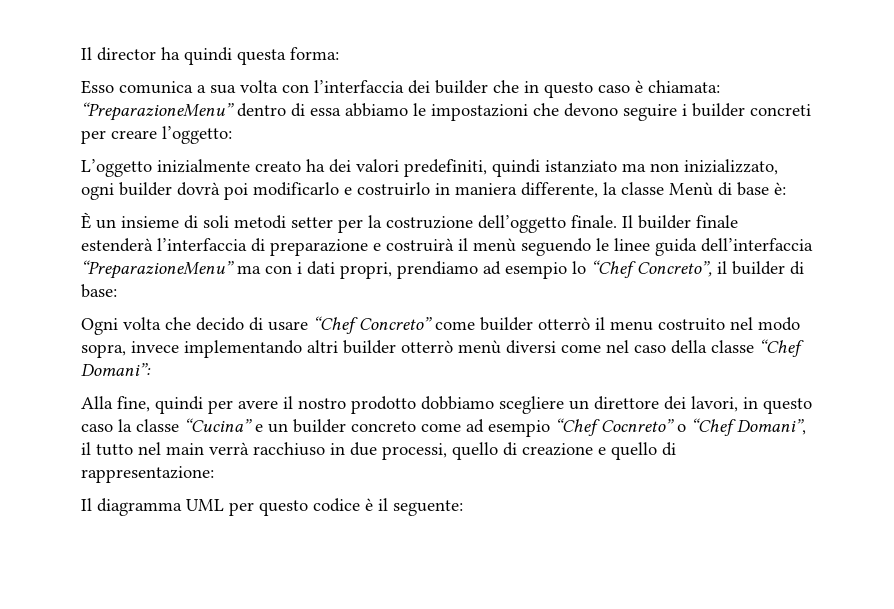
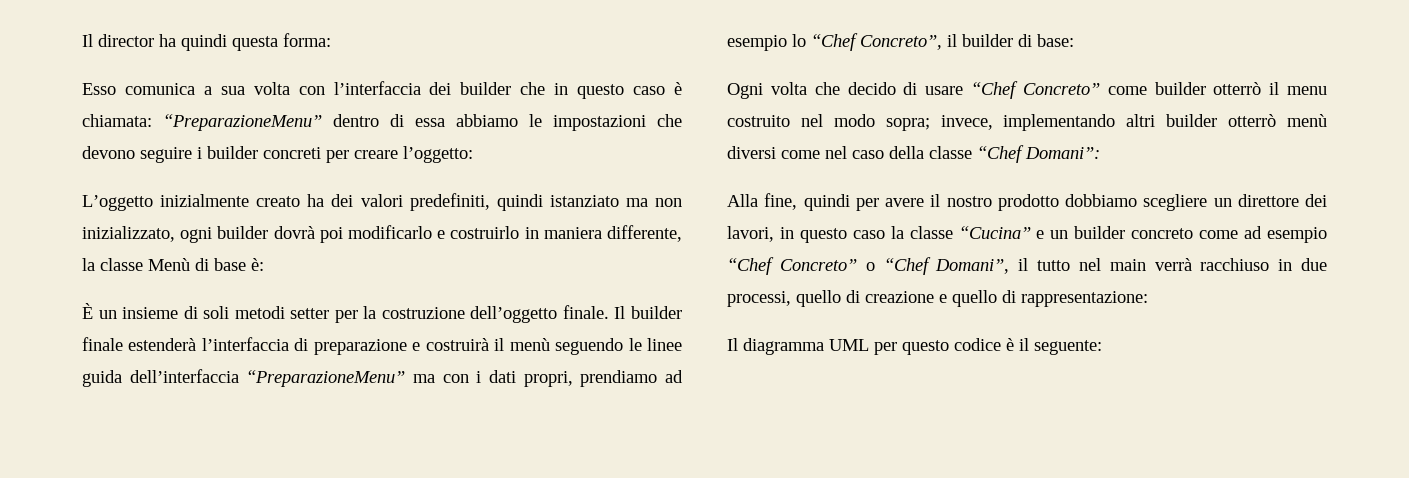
- Ogni volta che decido di usare “Chef Concreto” come builder otterrò il menu costruito nel modo sopra, invece implementando altri builder otterrò menù diversi come nel caso della classe “Chef Domani”:
+ Ogni volta che decido di usare “Chef Concreto” come builder otterrò il menu costruito nel modo sopra; invece, implementando altri builder otterrò menù diversi come nel caso della classe “Chef Domani”:
- Alla fine, quindi per avere il nostro prodotto dobbiamo scegliere un direttore dei lavori, in questo caso la classe “Cucina” e un builder concreto come ad esempio “Chef Cocnreto” o “Chef Domani”, il tutto nel main verrà racchiuso in due processi, quello di creazione e quello di rappresentazione:
+ Alla fine, quindi per avere il nostro prodotto dobbiamo scegliere un direttore dei lavori, in questo caso la classe “Cucina” e un builder concreto come ad esempio “Chef Concreto” o “Chef Domani”, il tutto nel main verrà racchiuso in due processi, quello di creazione e quello di rappresentazione:

